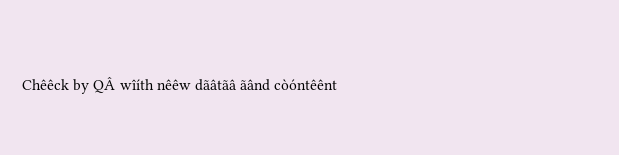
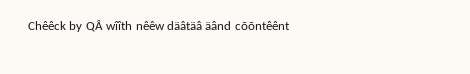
- Chêêck by QÂ wîíth nêêw dãâtãâ ãând còóntêênt
+ Chêêck by QÂ wîîth nêêw däâtäâ äând cõõntêênt

